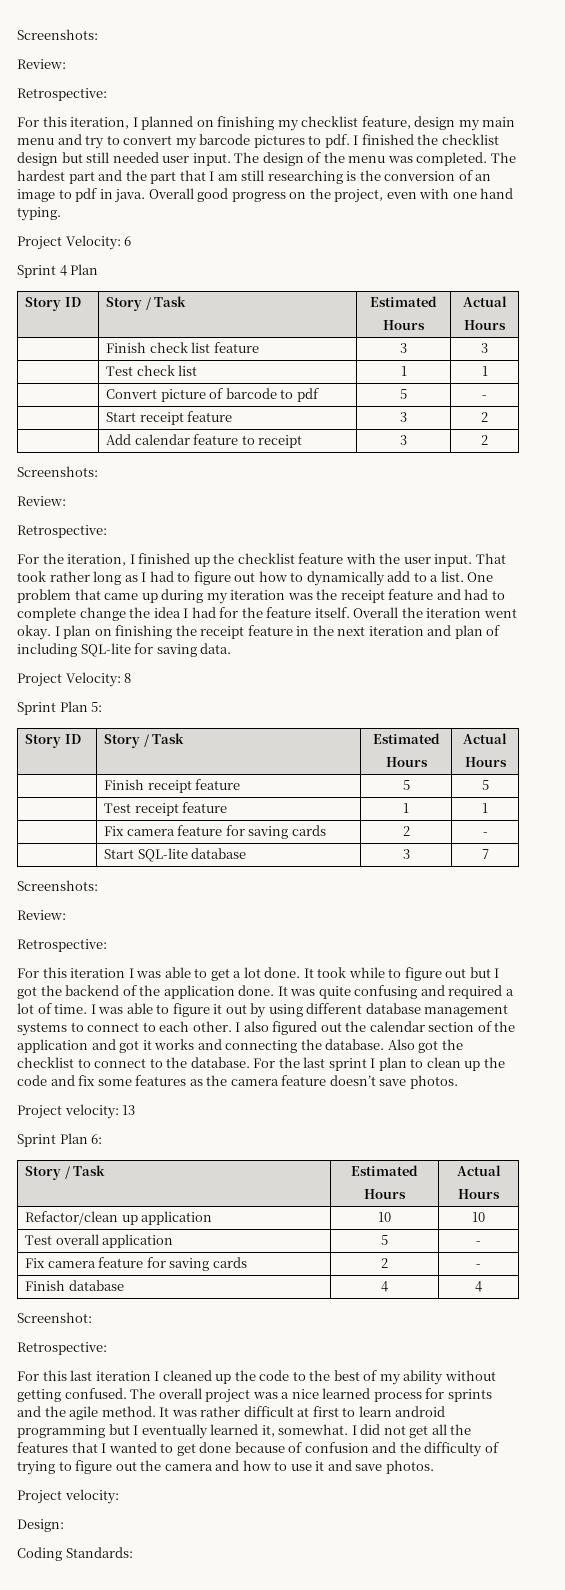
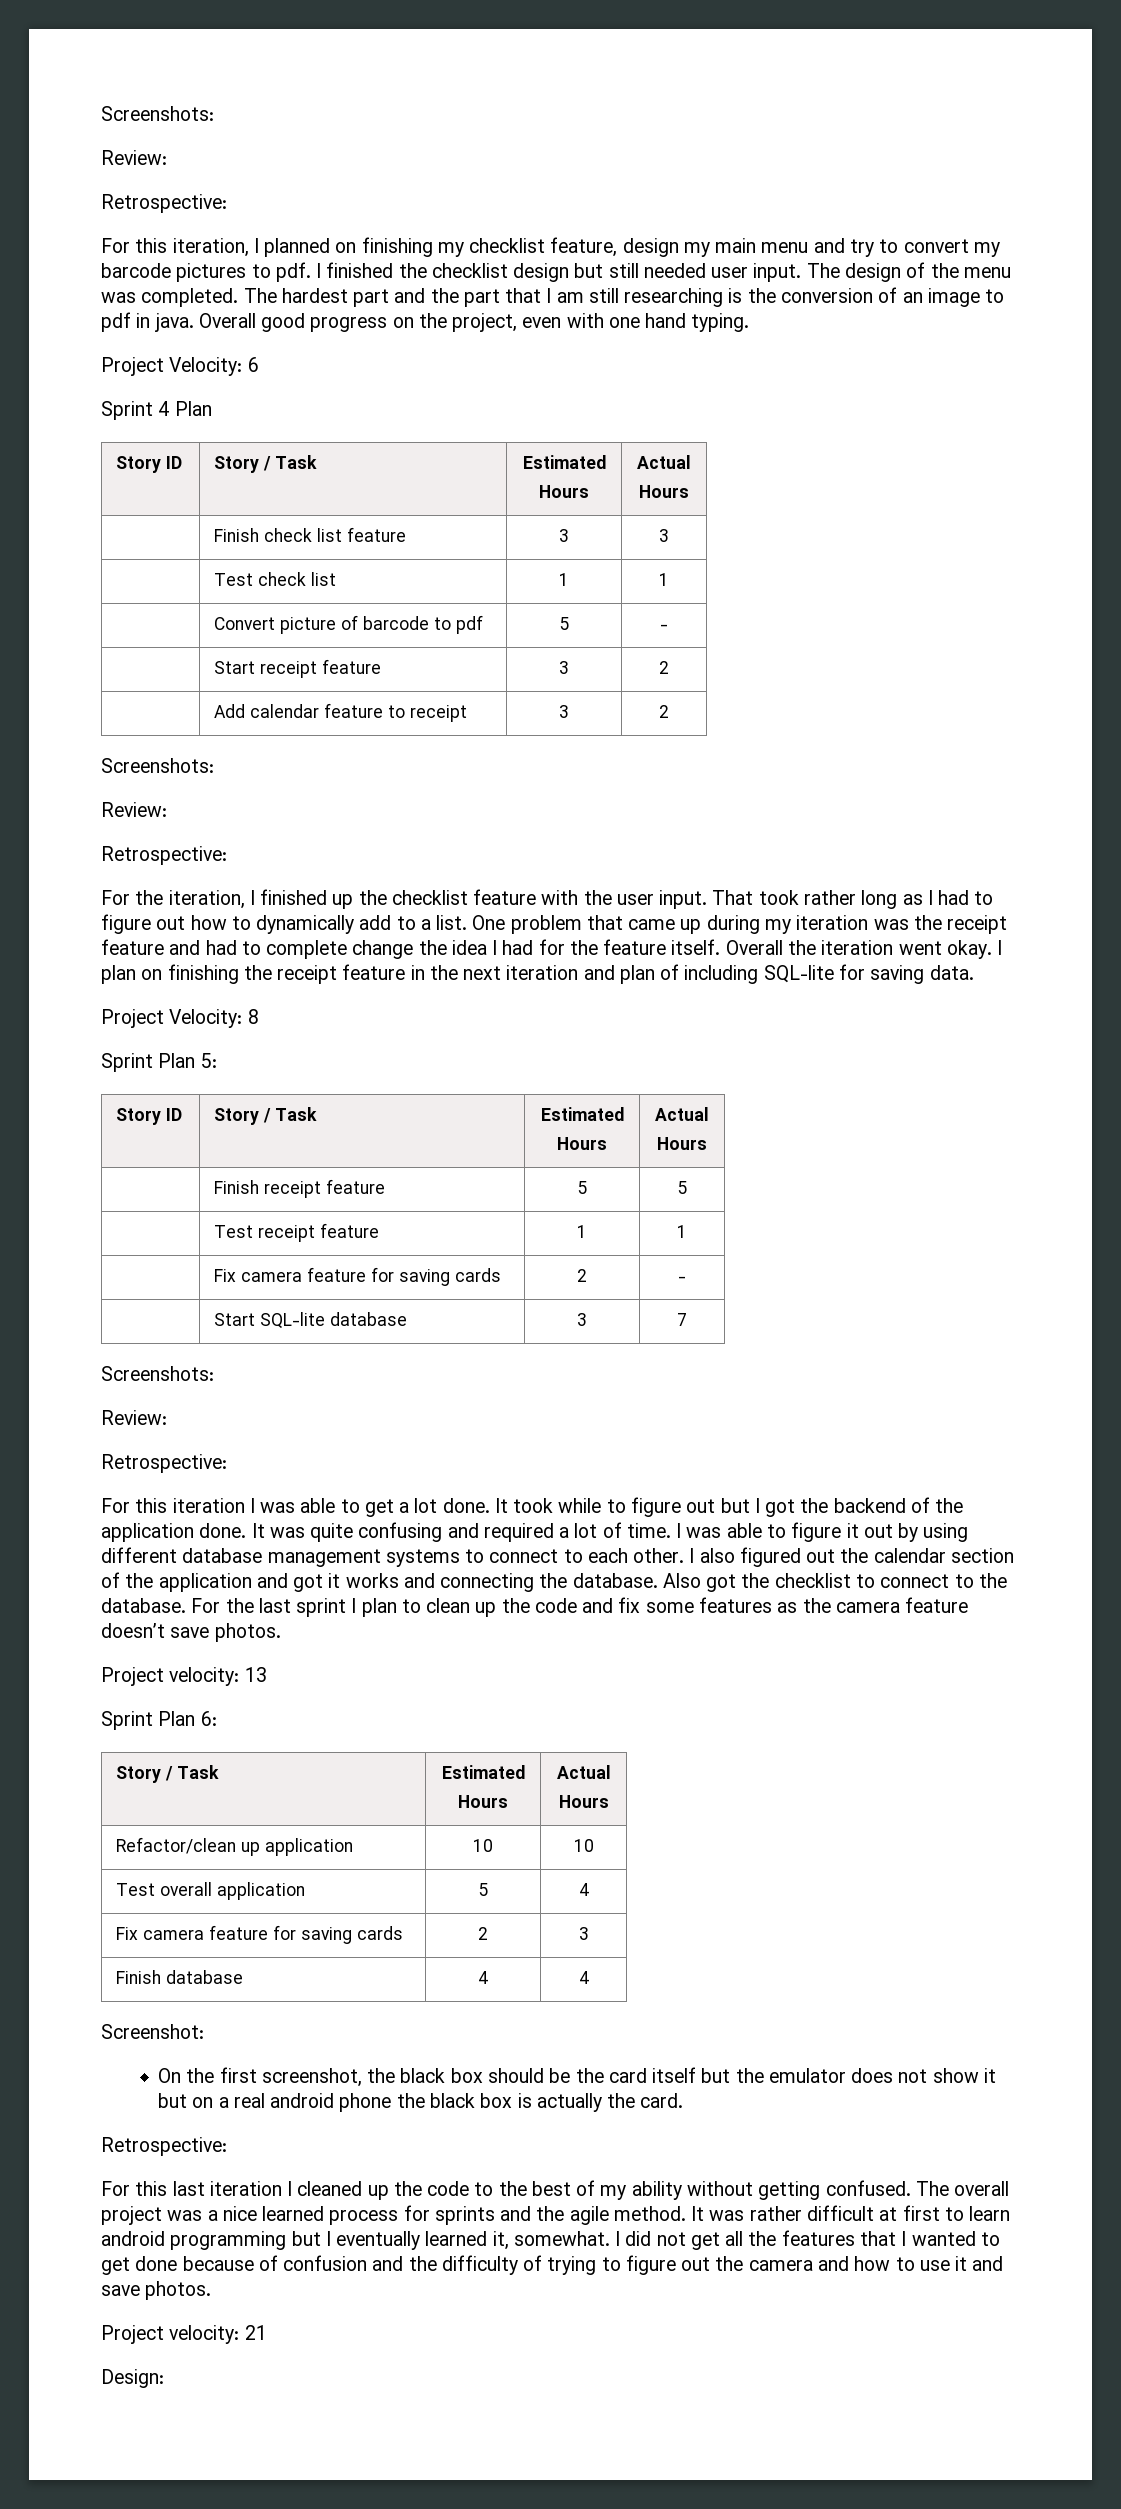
- Test overall application | 5 | -
- Fix camera feature for saving cards | 2 | -
+ Test overall application | 5 | 4
+ Fix camera feature for saving cards | 2 | 3
+ On the first screenshot, the black box should be the card itself but the emulator does not show it but on a real android phone the black box is actually the card.
  I did not get all the features that I wanted to get done because of confusion and the difficulty of trying to figure out the camera and how to use it and save photos.
- Project velocity:
+ Project velocity: 21
- Coding Standards:

